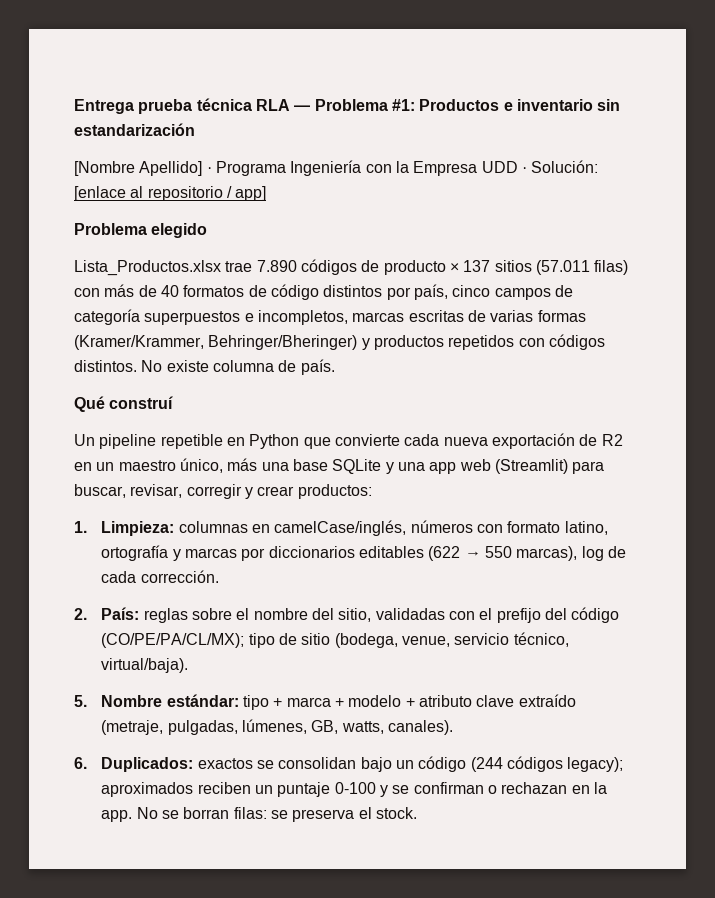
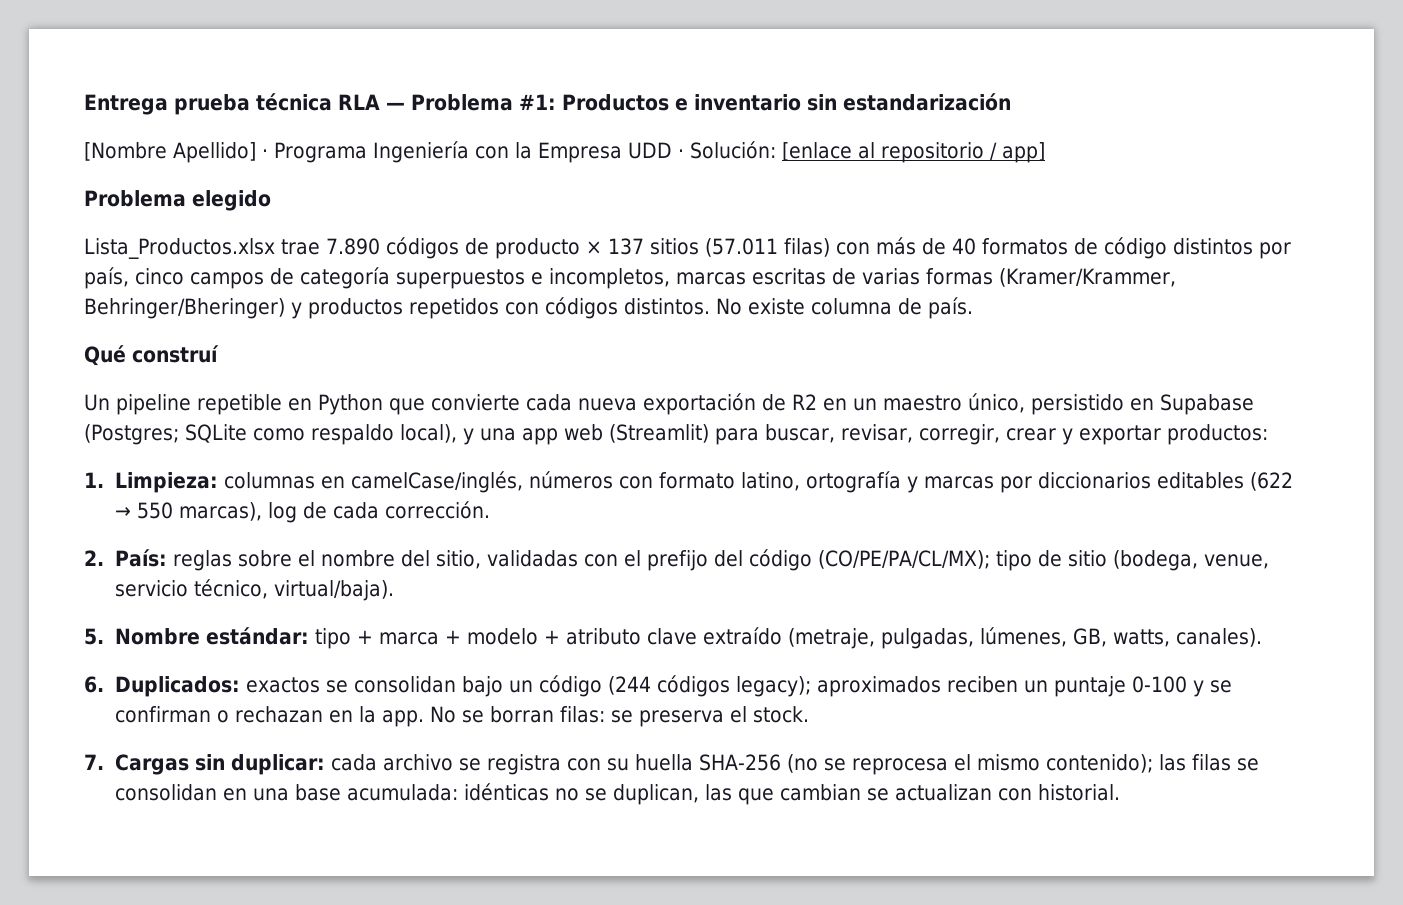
- Un pipeline repetible en Python que convierte cada nueva exportación de R2 en un maestro único, más una base SQLite y una app web (Streamlit) para buscar, revisar, corregir y crear productos:
+ Un pipeline repetible en Python que convierte cada nueva exportación de R2 en un maestro único, persistido en Supabase (Postgres; SQLite como respaldo local), y una app web (Streamlit) para buscar, revisar, corregir, crear y exportar productos:
+ 7. Cargas sin duplicar: cada archivo se registra con su huella SHA-256 (no se reprocesa el mismo contenido); las filas se consolidan en una base acumulada: idénticas no se duplican, las que cambian se actualizan con historial.

